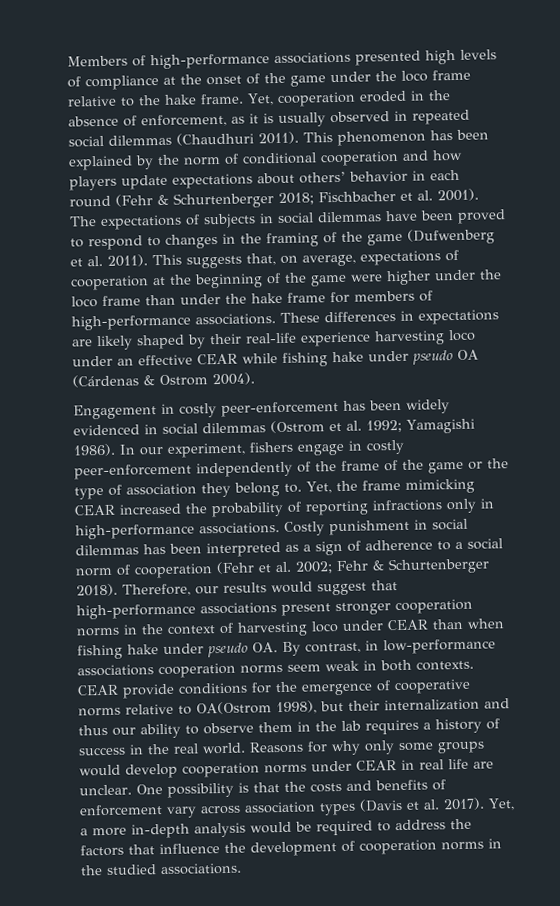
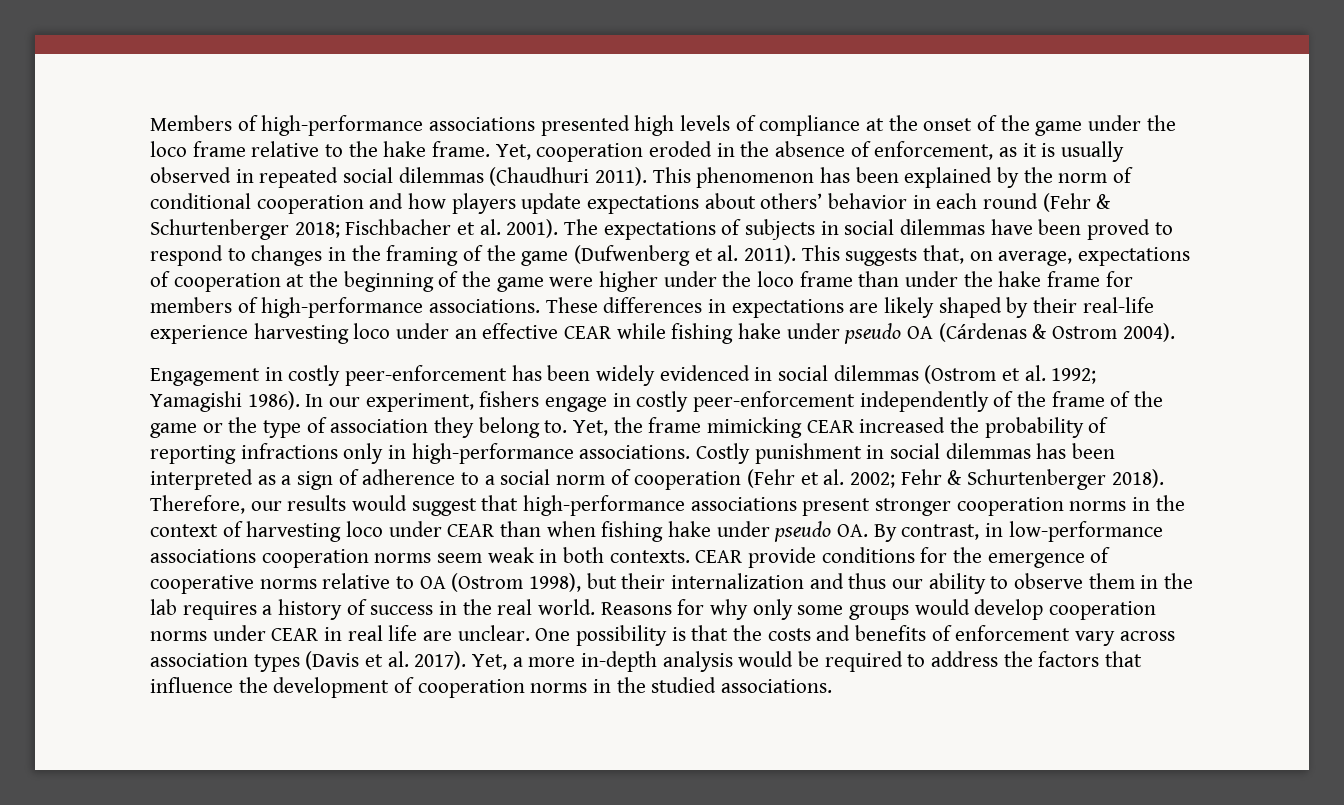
- CEAR provide conditions for the emergence of cooperative norms relative to OA(Ostrom 1998), but their internalization and thus our ability to observe them in the lab requires a history of success in the real world.
+ CEAR provide conditions for the emergence of cooperative norms relative to OA (Ostrom 1998), but their internalization and thus our ability to observe them in the lab requires a history of success in the real world.

